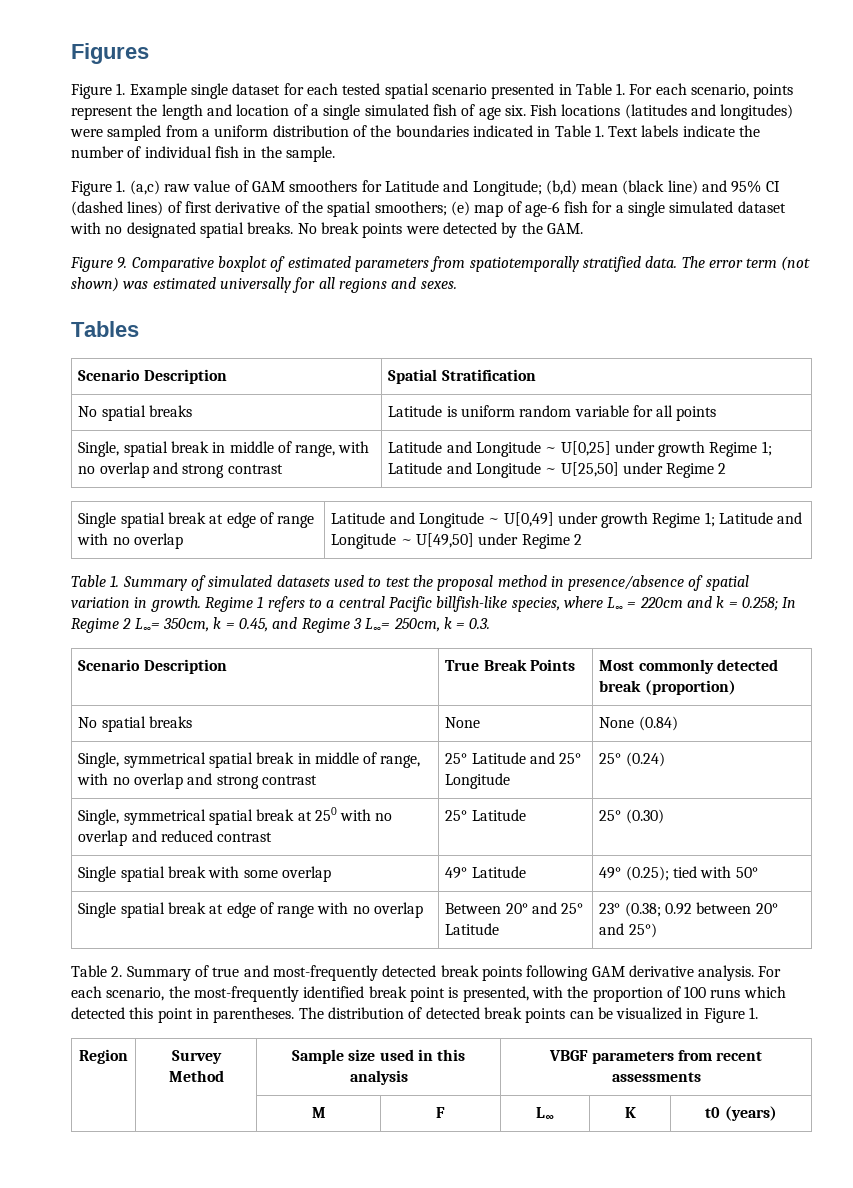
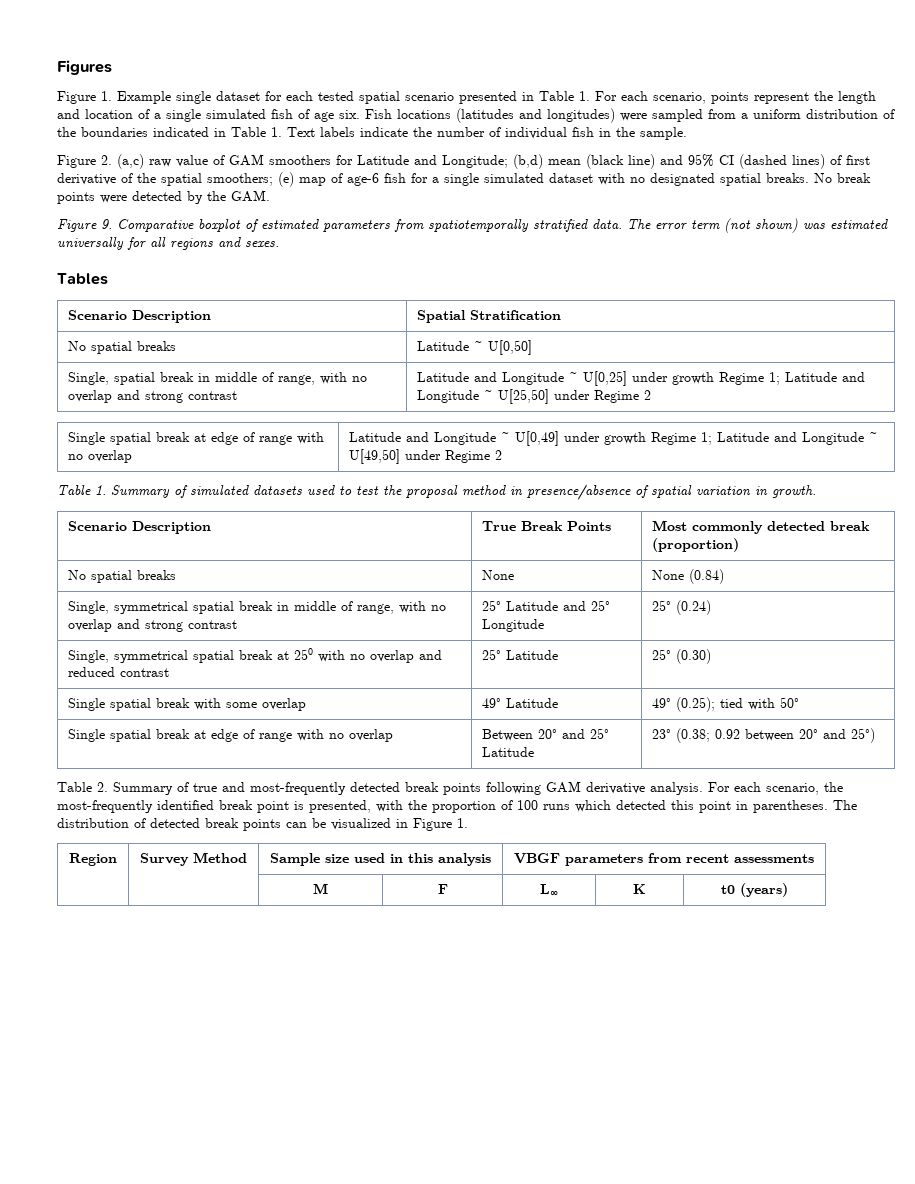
- Figure 1. (a,c) raw value of GAM smoothers for Latitude and Longitude; (b,d) mean (black line) and 95% CI (dashed lines) of first derivative of the spatial smoothers; (e) map of age-6 fish for a single simulated dataset with no designated spatial breaks.
+ Figure 2. (a,c) raw value of GAM smoothers for Latitude and Longitude; (b,d) mean (black line) and 95% CI (dashed lines) of first derivative of the spatial smoothers; (e) map of age-6 fish for a single simulated dataset with no designated spatial breaks.
- No spatial breaks | Latitude is uniform random variable for all points
+ No spatial breaks | Latitude ~ U[0,50]
- Regime 1 refers to a central Pacific billfish-like species, where L∞ = 220cm and k = 0.258; In Regime 2 L∞= 350cm, k = 0.45, and Regime 3 L∞= 250cm, k = 0.3.

